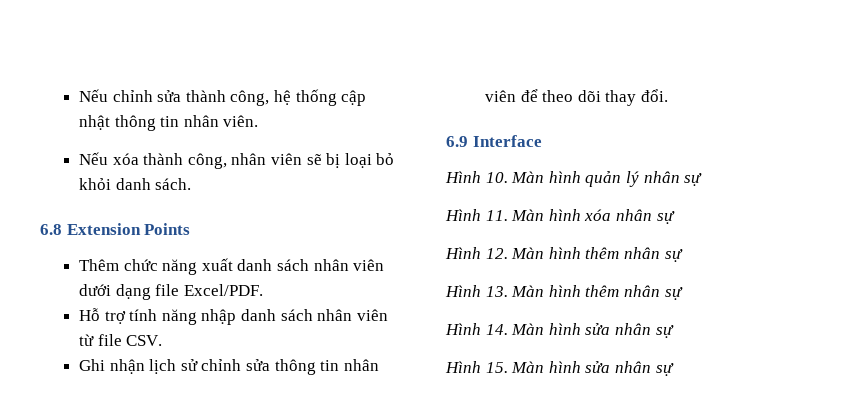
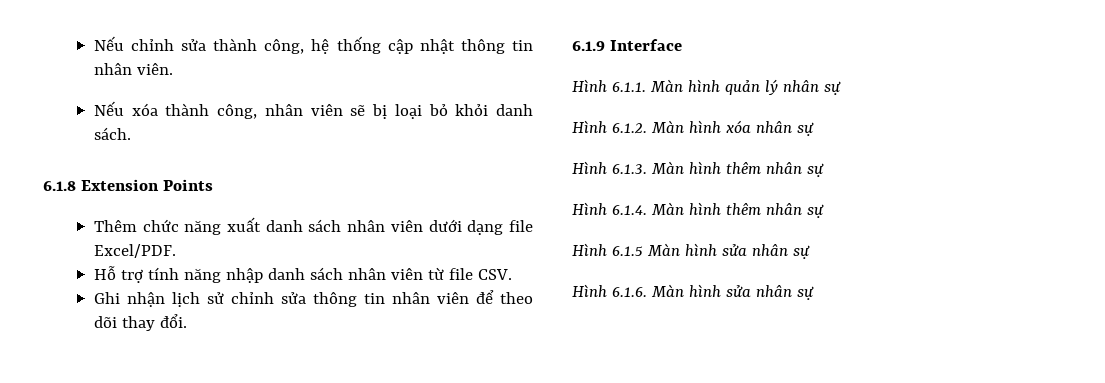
- 6.8 Extension Points
+ 6.1.8 Extension Points
- 6.9 Interface
+ 6.1.9 Interface
- Hình 10. Màn hình quản lý nhân sự
+ Hình 6.1.1. Màn hình quản lý nhân sự
- Hình 11. Màn hình xóa nhân sự
+ Hình 6.1.2. Màn hình xóa nhân sự
- Hình 12. Màn hình thêm nhân sự
- Hình 13. Màn hình thêm nhân sự
- Hình 14. Màn hình sửa nhân sự
+ Hình 6.1.3. Màn hình thêm nhân sự
+ Hình 6.1.4. Màn hình thêm nhân sự
+ Hình 6.1.5 Màn hình sửa nhân sự
- Hình 15. Màn hình sửa nhân sự
+ Hình 6.1.6. Màn hình sửa nhân sự

